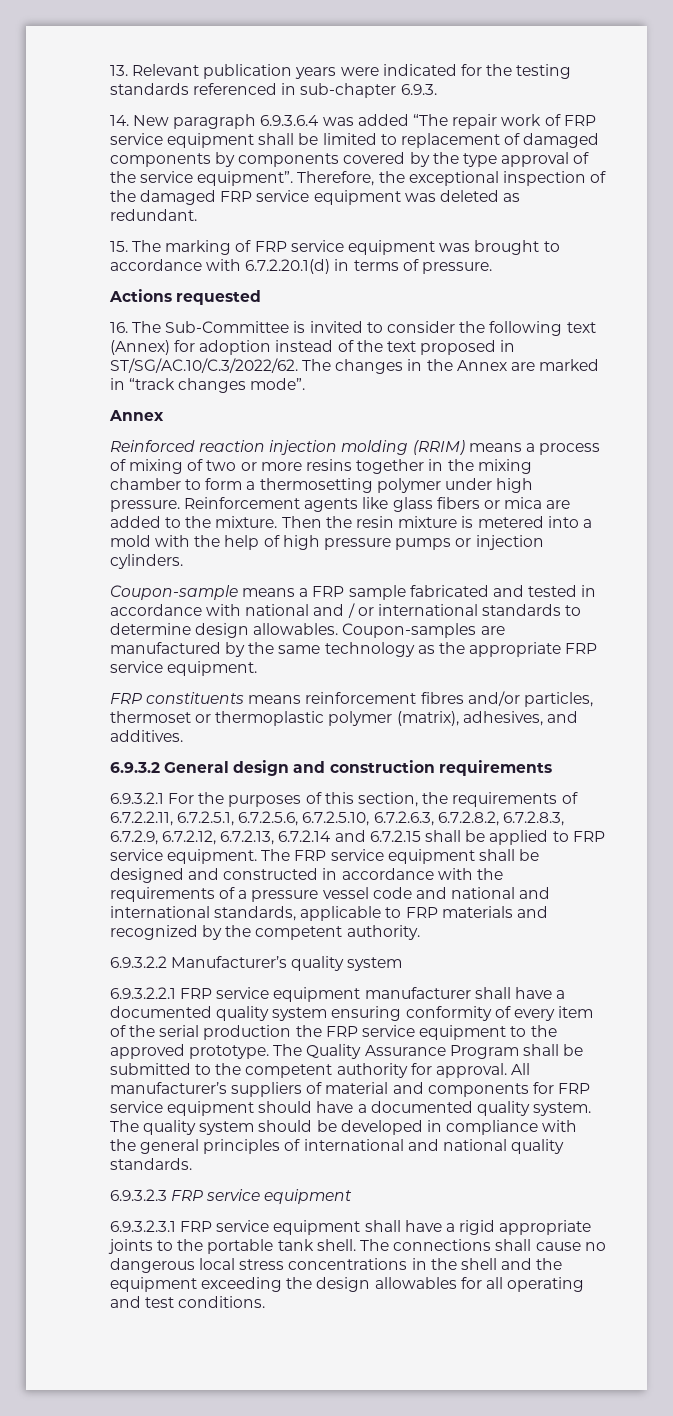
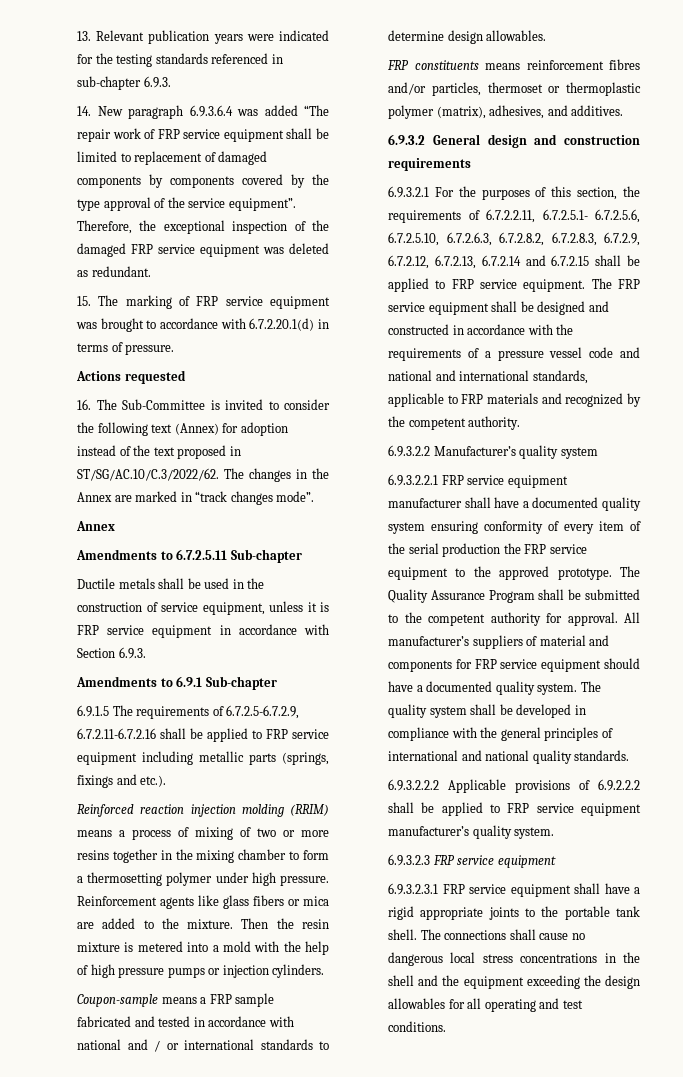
+ Amendments to 6.7.2.5.11 Sub-chapter
+ Ductile metals shall be used in the construction of service equipment, unless it is FRP service equipment in accordance with Section 6.9.3.
+ Amendments to 6.9.1 Sub-chapter
+ 6.9.1.5 The requirements of 6.7.2.5-6.7.2.9, 6.7.2.11-6.7.2.16 shall be applied to FRP service equipment including metallic parts (springs, fixings and etc.).
- Coupon-samples are manufactured by the same technology as the appropriate FRP service equipment.
- 6.9.3.2.1 For the purposes of this section, the requirements of 6.7.2.2.11, 6.7.2.5.1, 6.7.2.5.6, 6.7.2.5.10, 6.7.2.6.3, 6.7.2.8.2, 6.7.2.8.3, 6.7.2.9, 6.7.2.12, 6.7.2.13, 6.7.2.14 and 6.7.2.15 shall be applied to FRP service equipment.
+ 6.9.3.2.1 For the purposes of this section, the requirements of 6.7.2.2.11, 6.7.2.5.1- 6.7.2.5.6, 6.7.2.5.10, 6.7.2.6.3, 6.7.2.8.2, 6.7.2.8.3, 6.7.2.9, 6.7.2.12, 6.7.2.13, 6.7.2.14 and 6.7.2.15 shall be applied to FRP service equipment.
- The quality system should be developed in compliance with the general principles of international and national quality standards.
+ The quality system shall be developed in compliance with the general principles of international and national quality standards.
+ 6.9.3.2.2.2 Applicable provisions of 6.9.2.2.2 shall be applied to FRP service equipment manufacturer’s quality system.

